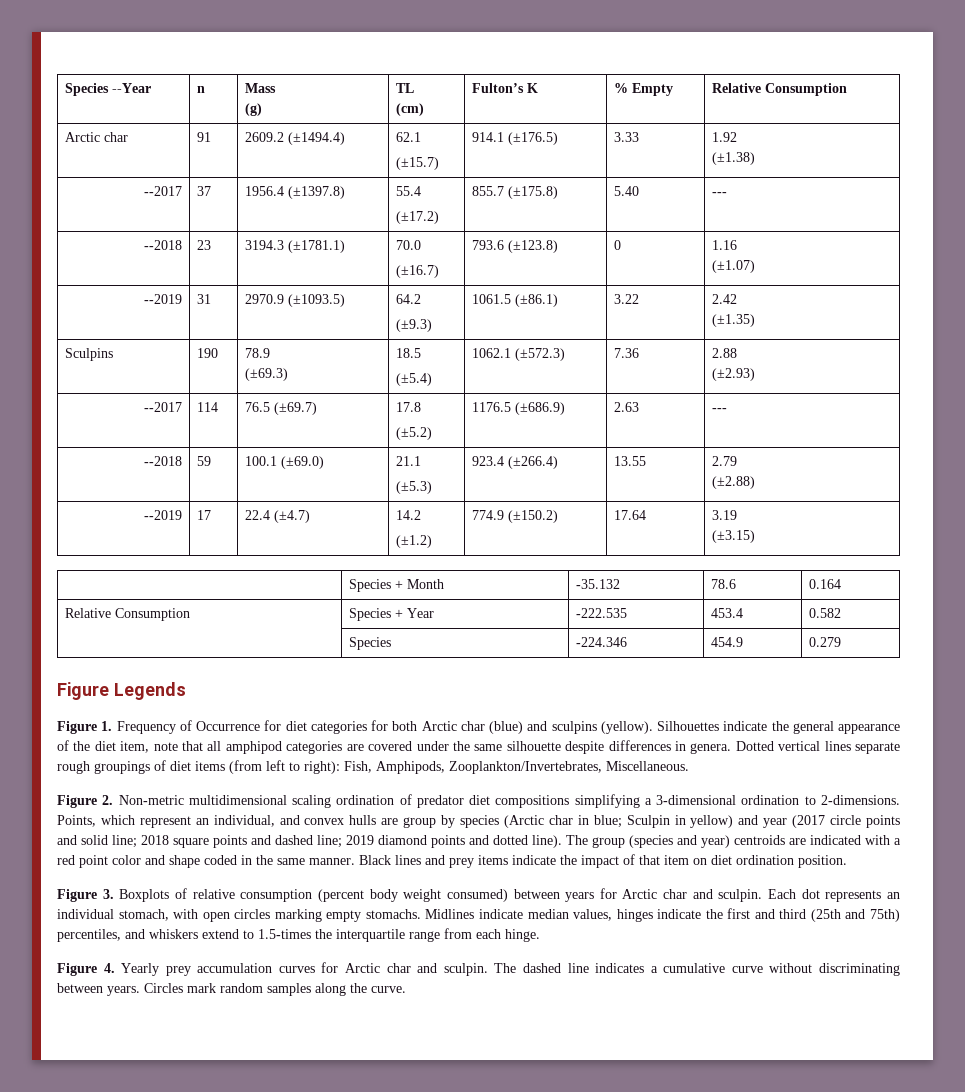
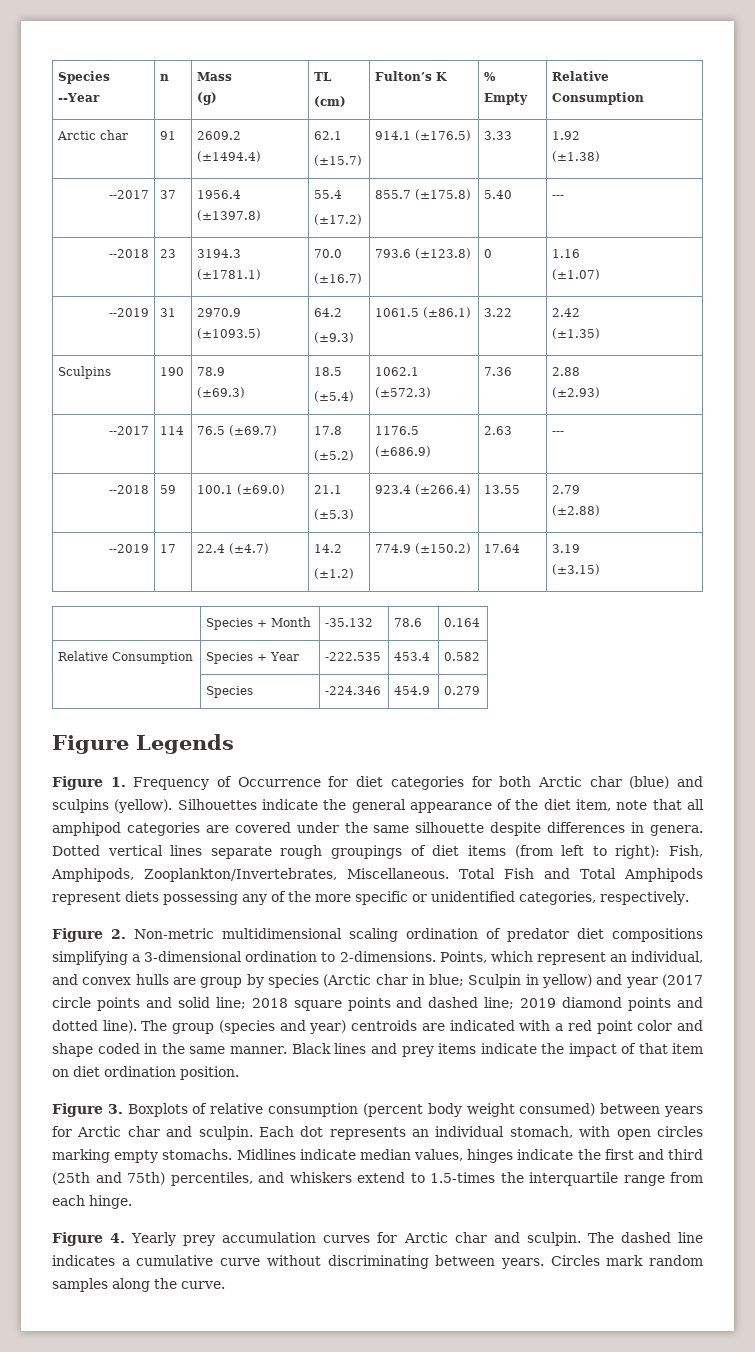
+ Total Fish and Total Amphipods represent diets possessing any of the more specific or unidentified categories, respectively.

